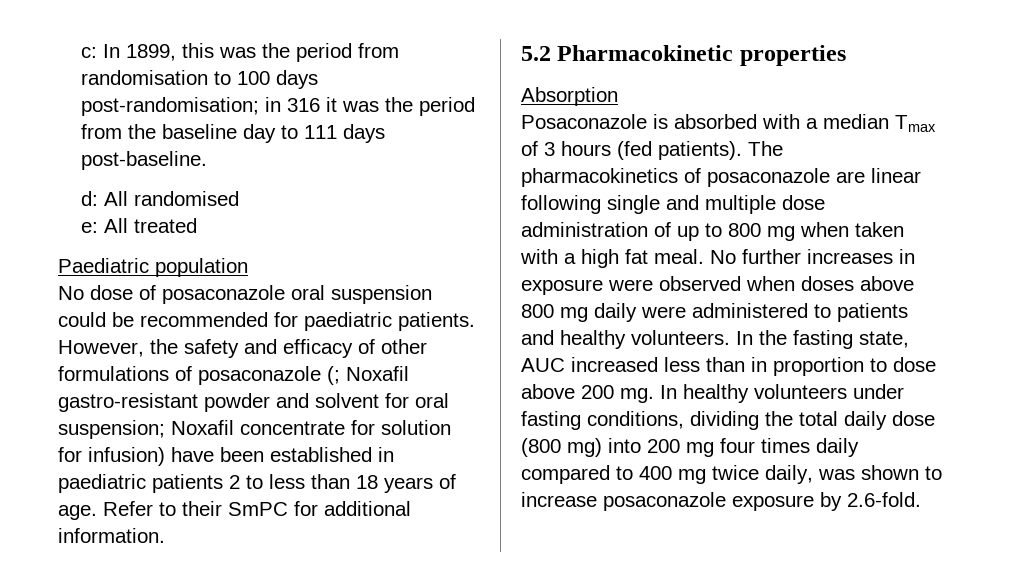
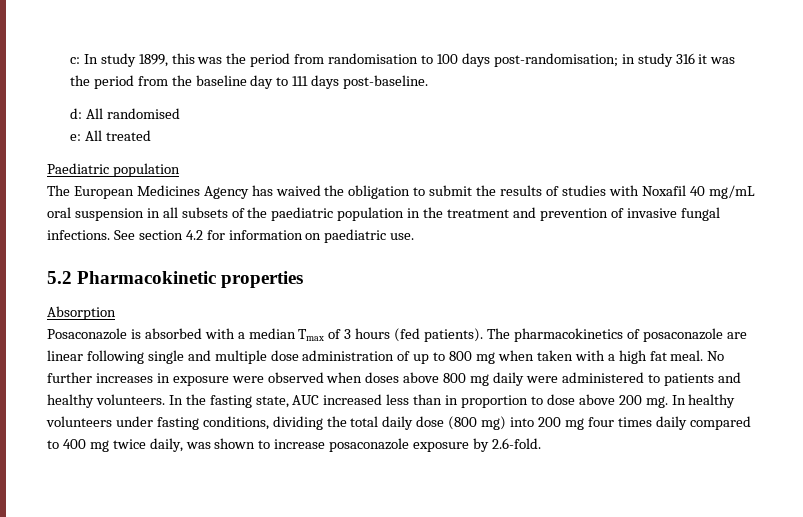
- c: In 1899, this was the period from randomisation to 100 days post-randomisation; in 316 it was the period from the baseline day to 111 days post-baseline.
+ c: In study 1899, this was the period from randomisation to 100 days post-randomisation; in study 316 it was the period from the baseline day to 111 days post-baseline.
- No dose of posaconazole oral suspension could be recommended for paediatric patients. However, the safety and efficacy of other formulations of posaconazole (; Noxafil gastro-resistant powder and solvent for oral suspension; Noxafil concentrate for solution for infusion) have been established in paediatric patients 2 to less than 18 years of age. Refer to their SmPC for additional information.
+ The European Medicines Agency has waived the obligation to submit the results of studies with Noxafil 40 mg/mL oral suspension in all subsets of the paediatric population in the treatment and prevention of invasive fungal infections. See section 4.2 for information on paediatric use.

